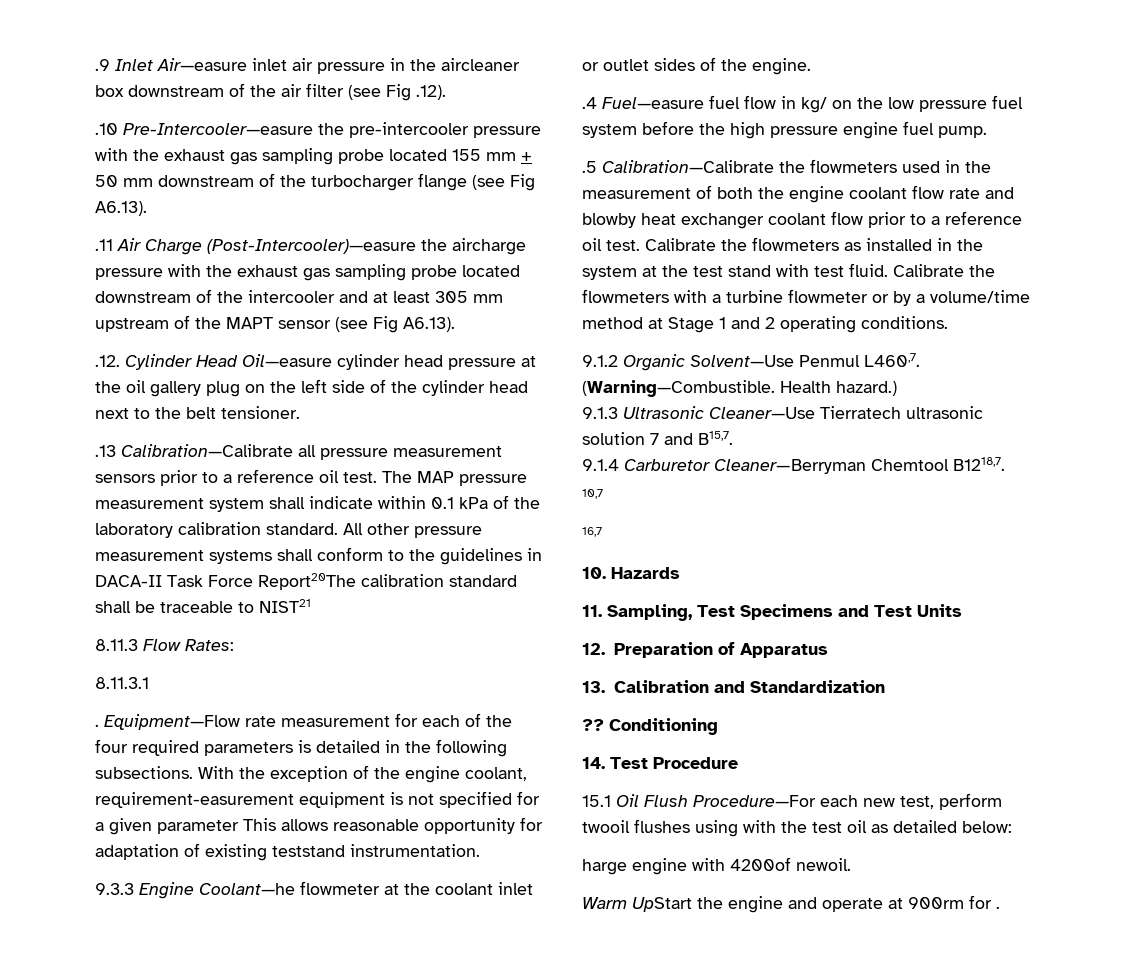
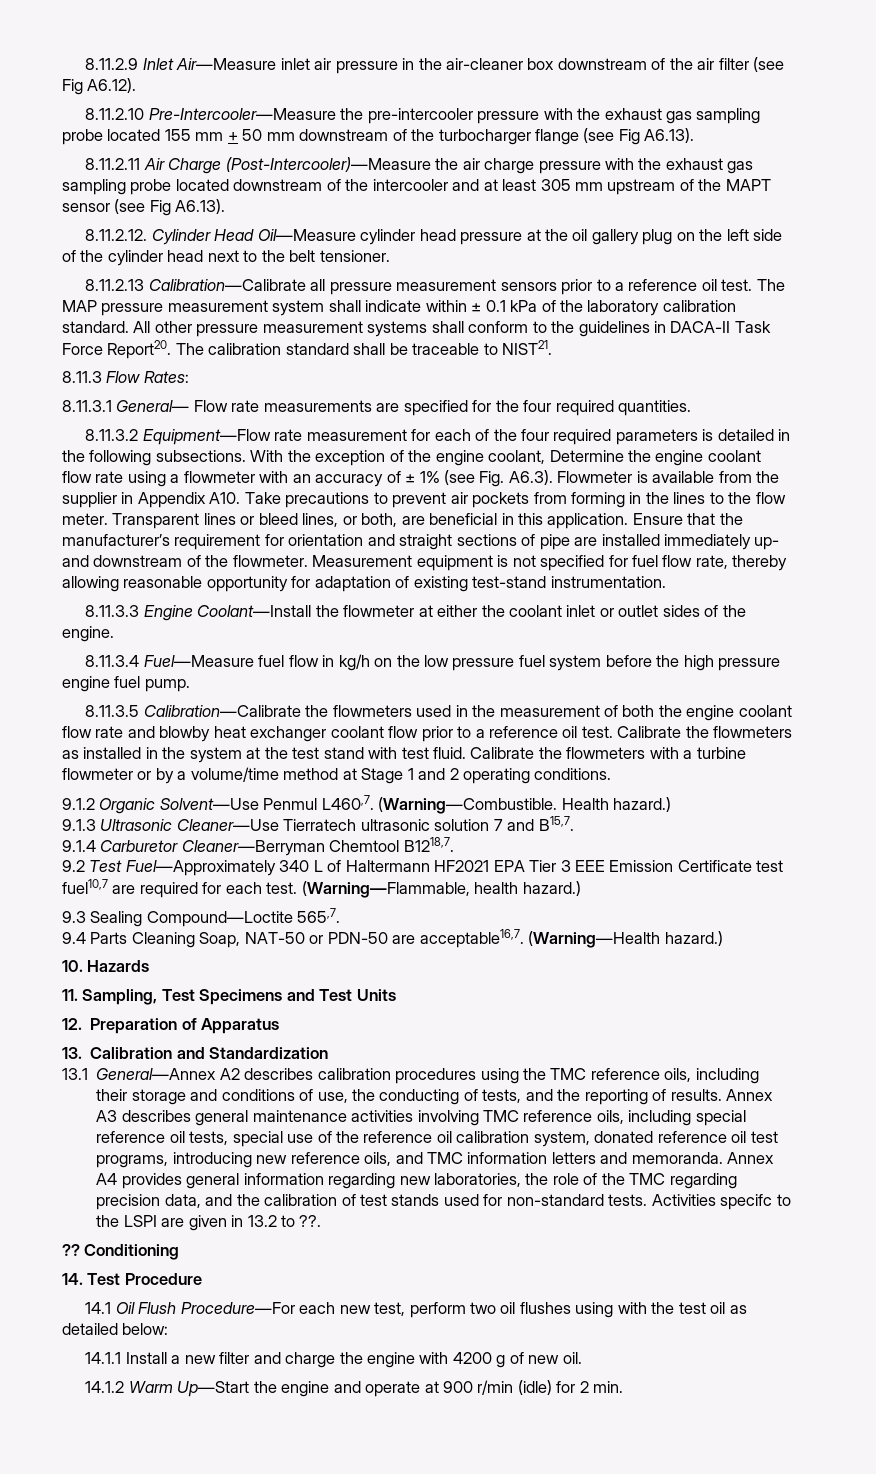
- .9 Inlet Air—easure inlet air pressure in the aircleaner box downstream of the air filter (see Fig .12).
- .10 Pre-Intercooler—easure the pre-intercooler pressure with the exhaust gas sampling probe located 155 mm + 50 mm downstream of the turbocharger flange (see Fig A6.13).
+ 8.11.2.9 Inlet Air—Measure inlet air pressure in the air-cleaner box downstream of the air filter (see Fig A6.12).
+ 8.11.2.10 Pre-Intercooler—Measure the pre-intercooler pressure with the exhaust gas sampling probe located 155 mm + 50 mm downstream of the turbocharger flange (see Fig A6.13).
- .11 Air Charge (Post-Intercooler)—easure the aircharge pressure with the exhaust gas sampling probe located downstream of the intercooler and at least 305 mm upstream of the MAPT sensor (see Fig A6.13).
+ 8.11.2.11 Air Charge (Post-Intercooler)—Measure the air charge pressure with the exhaust gas sampling probe located downstream of the intercooler and at least 305 mm upstream of the MAPT sensor (see Fig A6.13).
- .12. Cylinder Head Oil—easure cylinder head pressure at the oil gallery plug on the left side of the cylinder head next to the belt tensioner.
+ 8.11.2.12. Cylinder Head Oil—Measure cylinder head pressure at the oil gallery plug on the left side of the cylinder head next to the belt tensioner.
- .13 Calibration—Calibrate all pressure measurement sensors prior to a reference oil test.
+ 8.11.2.13 Calibration—Calibrate all pressure measurement sensors prior to a reference oil test.
- The MAP pressure measurement system shall indicate within 0.1 kPa of the laboratory calibration standard.
+ The MAP pressure measurement system shall indicate within ± 0.1 kPa of the laboratory calibration standard.
- All other pressure measurement systems shall conform to the guidelines in DACA-II Task Force Report20The calibration standard shall be traceable to NIST21
+ All other pressure measurement systems shall conform to the guidelines in DACA-II Task Force Report20. The calibration standard shall be traceable to NIST21.
- 8.11.3.1
- . Equipment—Flow rate measurement for each of the four required parameters is detailed in the following subsections.
+ 8.11.3.1 General— Flow rate measurements are specified for the four required quantities.
+ 8.11.3.2 Equipment—Flow rate measurement for each of the four required parameters is detailed in the following subsections.
- With the exception of the engine coolant, requirement-easurement equipment is not specified for a given parameter This allows reasonable opportunity for adaptation of existing teststand instrumentation.
+ With the exception of the engine coolant, Determine the engine coolant flow rate using a flowmeter with an accuracy of ± 1% (see Fig. A6.3). Flowmeter is available from the supplier in Appendix A10. Take precautions to prevent air pockets from forming in the lines to the flow meter. Transparent lines or bleed lines, or both, are beneficial in this application. Ensure that the manufacturer’s requirement for orientation and straight sections of pipe are installed immediately up- and downstream of the flowmeter. Measurement equipment is not specified for fuel flow rate, thereby allowing reasonable opportunity for adaptation of existing test-stand instrumentation.
- 9.3.3 Engine Coolant—he flowmeter at the coolant inlet or outlet sides of the engine.
+ 8.11.3.3 Engine Coolant—Install the flowmeter at either the coolant inlet or outlet sides of the engine.
- .4 Fuel—easure fuel flow in kg/ on the low pressure fuel system before the high pressure engine fuel pump.
+ 8.11.3.4 Fuel—Measure fuel flow in kg/h on the low pressure fuel system before the high pressure engine fuel pump.
- .5 Calibration—Calibrate the flowmeters used in the measurement of both the engine coolant flow rate and blowby heat exchanger coolant flow prior to a reference oil test.
+ 8.11.3.5 Calibration—Calibrate the flowmeters used in the measurement of both the engine coolant flow rate and blowby heat exchanger coolant flow prior to a reference oil test.
- 10,7
- 16,7
+ 9.2 Test Fuel—Approximately 340 L of Haltermann HF2021 EPA Tier 3 EEE Emission Certificate test fuel10,7 are required for each test. (Warning—Flammable, health hazard.)
+ 9.3 Sealing Compound—Loctite 565,7.
+ 9.4 Parts Cleaning Soap, NAT-50 or PDN-50 are acceptable16,7. (Warning—Health hazard.)
+ 13.1 General—Annex A2 describes calibration procedures using the TMC reference oils, including their storage and conditions of use, the conducting of tests, and the reporting of results. Annex A3 describes general maintenance activities involving TMC reference oils, including special reference oil tests, special use of the reference oil calibration system, donated reference oil test programs, introducing new reference oils, and TMC information letters and memoranda. Annex A4 provides general information regarding new laboratories, the role of the TMC regarding precision data, and the calibration of test stands used for non-standard tests. Activities specifc to the LSPI are given in 13.2 to ??.
- 15.1 Oil Flush Procedure—For each new test, perform twooil flushes using with the test oil as detailed below:
+ 14.1 Oil Flush Procedure—For each new test, perform two oil flushes using with the test oil as detailed below:
- harge engine with 4200of newoil.
- Warm UpStart the engine and operate at 900rm for .
+ 14.1.1 Install a new filter and charge the engine with 4200 g of new oil.
+ 14.1.2 Warm Up—Start the engine and operate at 900 r/min (idle) for 2 min.

